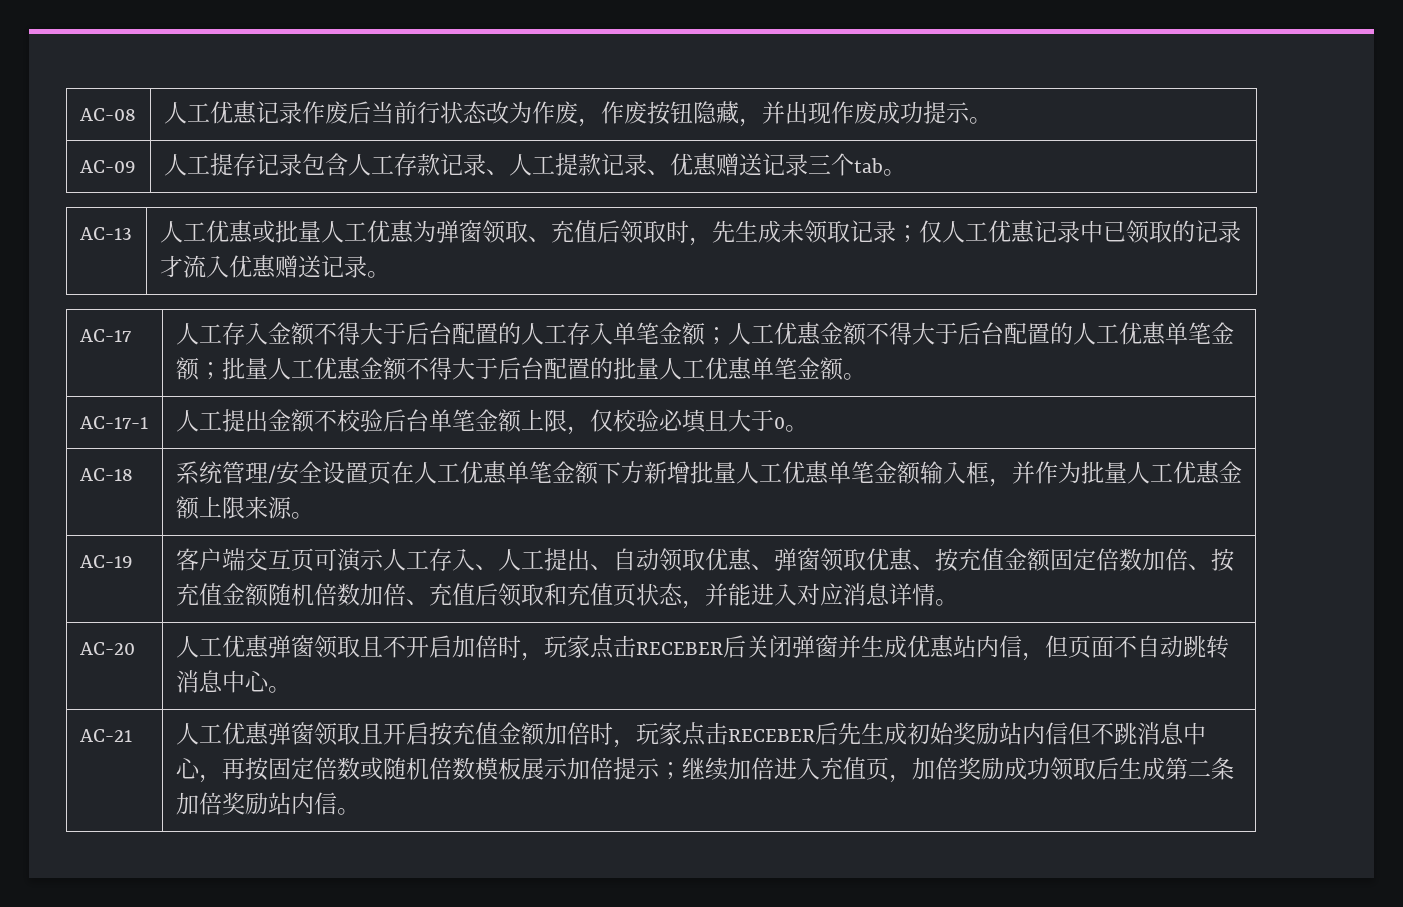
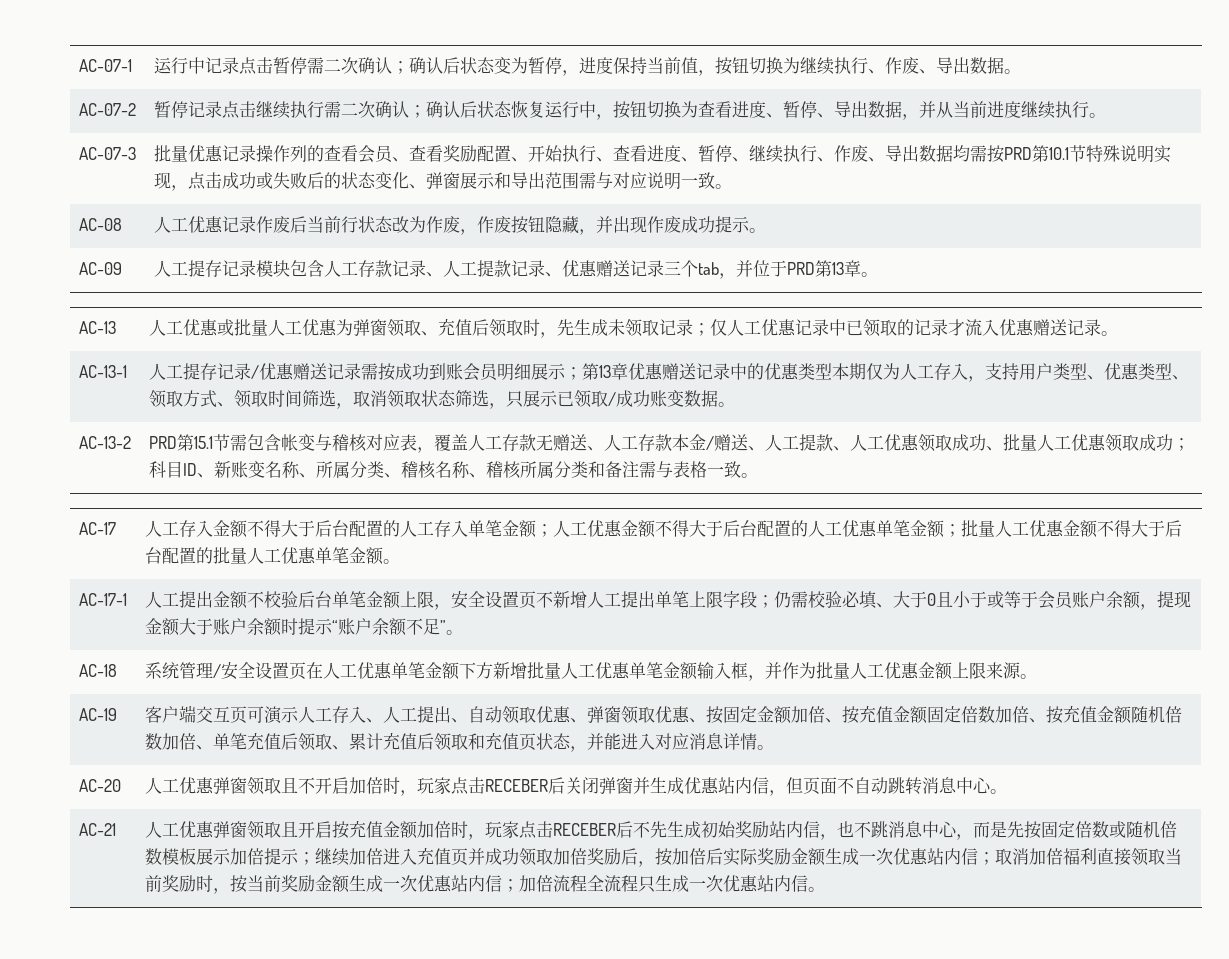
+ AC-07-1 | 运行中记录点击暂停需二次确认；确认后状态变为暂停，进度保持当前值，按钮切换为继续执行、作废、导出数据。
+ AC-07-2 | 暂停记录点击继续执行需二次确认；确认后状态恢复运行中，按钮切换为查看进度、暂停、导出数据，并从当前进度继续执行。
+ AC-07-3 | 批量优惠记录操作列的查看会员、查看奖励配置、开始执行、查看进度、暂停、继续执行、作废、导出数据均需按PRD第10.1节特殊说明实现，点击成功或失败后的状态变化、弹窗展示和导出范围需与对应说明一致。
- AC-09 | 人工提存记录包含人工存款记录、人工提款记录、优惠赠送记录三个tab。
+ AC-09 | 人工提存记录模块包含人工存款记录、人工提款记录、优惠赠送记录三个tab，并位于PRD第13章。
+ AC-13-1 | 人工提存记录/优惠赠送记录需按成功到账会员明细展示；第13章优惠赠送记录中的优惠类型本期仅为人工存入，支持用户类型、优惠类型、领取方式、领取时间筛选，取消领取状态筛选，只展示已领取/成功账变数据。
+ AC-13-2 | PRD第15.1节需包含帐变与稽核对应表，覆盖人工存款无赠送、人工存款本金/赠送、人工提款、人工优惠领取成功、批量人工优惠领取成功；科目ID、新账变名称、所属分类、稽核名称、稽核所属分类和备注需与表格一致。
- 人工提出金额不校验后台单笔金额上限，仅校验必填且大于0。
+ 人工提出金额不校验后台单笔金额上限，安全设置页不新增人工提出单笔上限字段；仍需校验必填、大于0且小于或等于会员账户余额，提现金额大于账户余额时提示“账户余额不足”。
- 客户端交互页可演示人工存入、人工提出、自动领取优惠、弹窗领取优惠、按充值金额固定倍数加倍、按充值金额随机倍数加倍、充值后领取和充值页状态，并能进入对应消息详情。
+ 客户端交互页可演示人工存入、人工提出、自动领取优惠、弹窗领取优惠、按固定金额加倍、按充值金额固定倍数加倍、按充值金额随机倍数加倍、单笔充值后领取、累计充值后领取和充值页状态，并能进入对应消息详情。
- 人工优惠弹窗领取且开启按充值金额加倍时，玩家点击RECEBER后先生成初始奖励站内信但不跳消息中心，再按固定倍数或随机倍数模板展示加倍提示；继续加倍进入充值页，加倍奖励成功领取后生成第二条加倍奖励站内信。
+ 人工优惠弹窗领取且开启按充值金额加倍时，玩家点击RECEBER后不先生成初始奖励站内信，也不跳消息中心，而是先按固定倍数或随机倍数模板展示加倍提示；继续加倍进入充值页并成功领取加倍奖励后，按加倍后实际奖励金额生成一次优惠站内信；取消加倍福利直接领取当前奖励时，按当前奖励金额生成一次优惠站内信；加倍流程全流程只生成一次优惠站内信。

